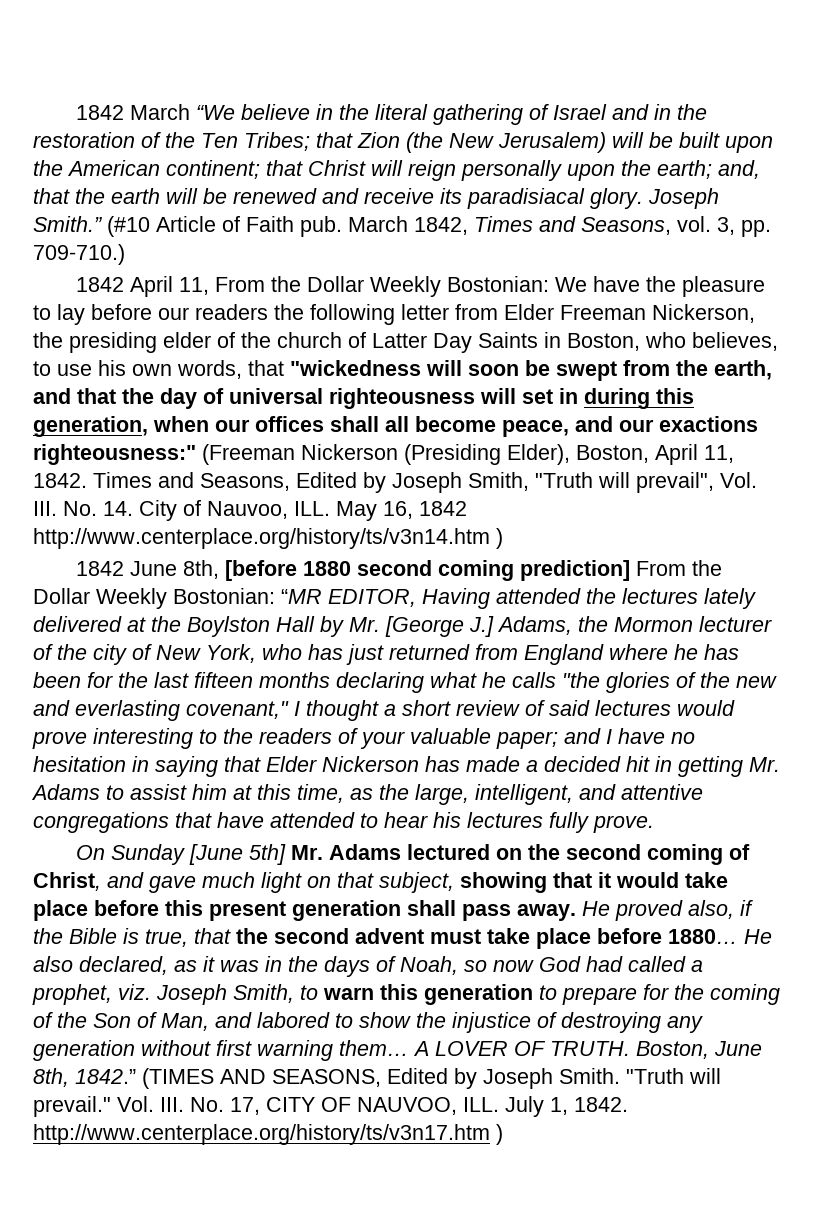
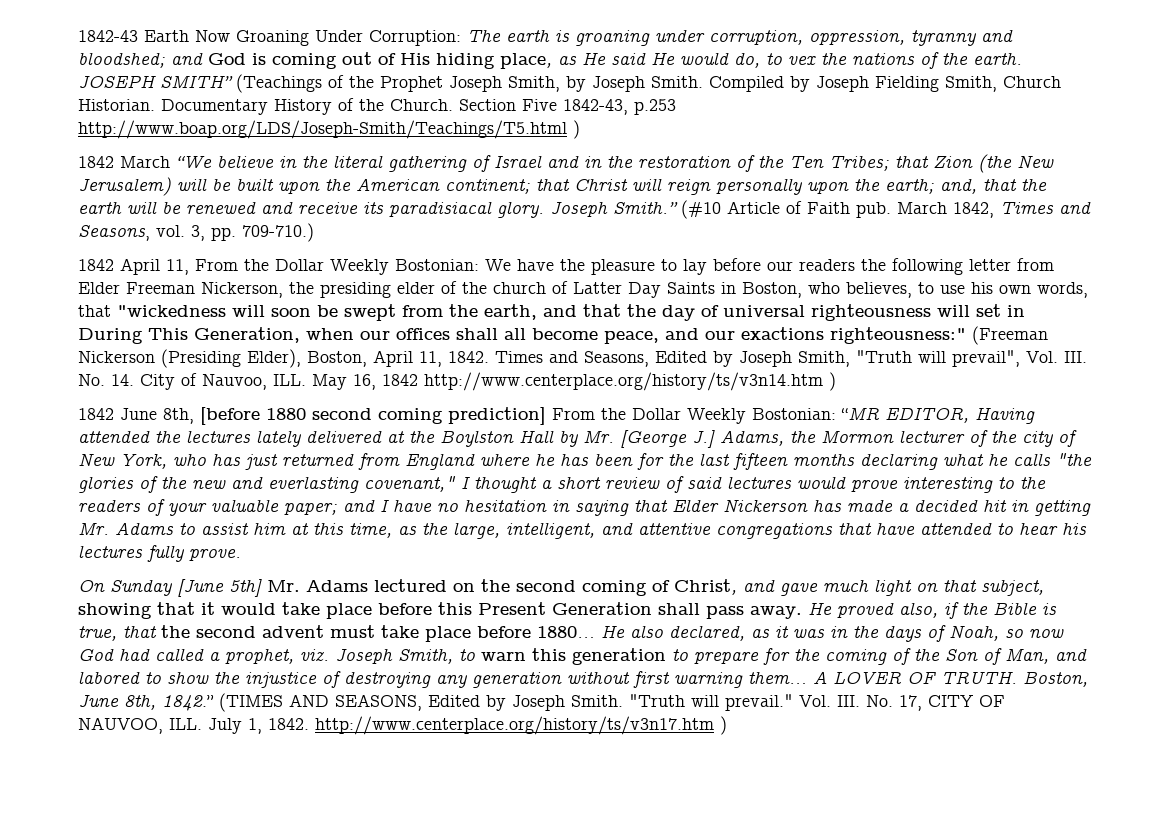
+ 1842-43 Earth Now Groaning Under Corruption: The earth is groaning under corruption, oppression, tyranny and bloodshed; and God is coming out of His hiding place, as He said He would do, to vex the nations of the earth. JOSEPH SMITH” (Teachings of the Prophet Joseph Smith, by Joseph Smith. Compiled by Joseph Fielding Smith, Church Historian. Documentary History of the Church. Section Five 1842-43, p.253 http://www.boap.org/LDS/Joseph-Smith/Teachings/T5.html )
- We have the pleasure to lay before our readers the following letter from Elder Freeman Nickerson, the presiding elder of the church of Latter Day Saints in Boston, who believes, to use his own words, that "wickedness will soon be swept from the earth, and that the day of universal righteousness will set in during this generation, when our offices shall all become peace, and our exactions righteousness:"
+ We have the pleasure to lay before our readers the following letter from Elder Freeman Nickerson, the presiding elder of the church of Latter Day Saints in Boston, who believes, to use his own words, that "wickedness will soon be swept from the earth, and that the day of universal righteousness will set in During This Generation, when our offices shall all become peace, and our exactions righteousness:"
- On Sunday [June 5th] Mr. Adams lectured on the second coming of Christ, and gave much light on that subject, showing that it would take place before this present generation shall pass away.
+ On Sunday [June 5th] Mr. Adams lectured on the second coming of Christ, and gave much light on that subject, showing that it would take place before this Present Generation shall pass away.

